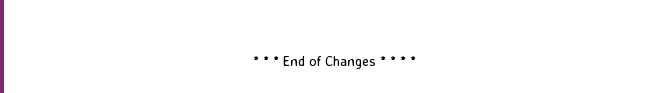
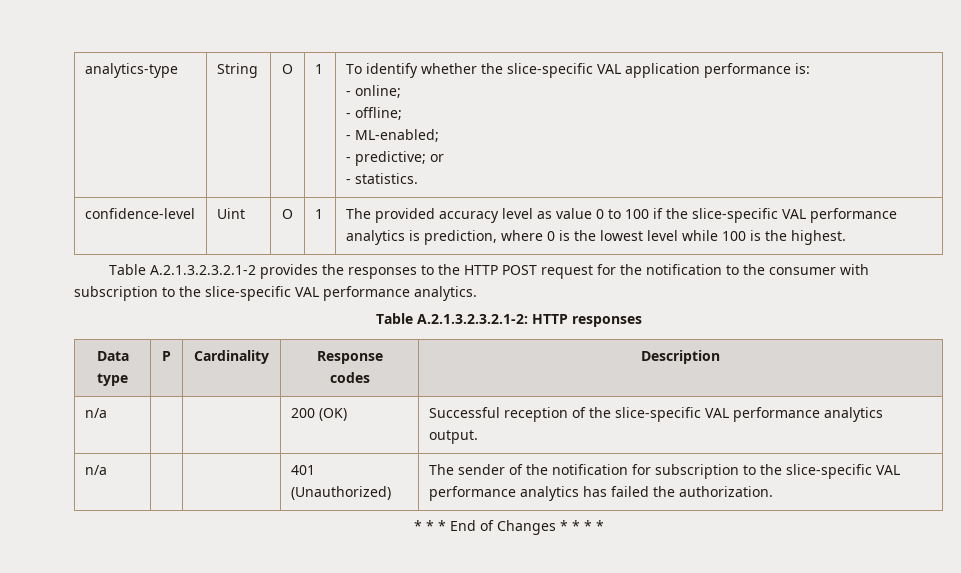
+ analytics-type | String | O | 1 | To identify whether the slice-specific VAL application performance is:
+ - online;
+ - offline;
+ - ML-enabled;
+ - predictive; or
+ - statistics.
+ confidence-level | Uint | O | 1 | The provided accuracy level as value 0 to 100 if the slice-specific VAL performance analytics is prediction, where 0 is the lowest level while 100 is the highest.
+ Table A.2.1.3.2.3.2.1-2 provides the responses to the HTTP POST request for the notification to the consumer with subscription to the slice-specific VAL performance analytics.
+ Table A.2.1.3.2.3.2.1-2: HTTP responses
+ Data type | P | Cardinality | Response
+ codes | Description
+ n/a | | | 200 (OK) | Successful reception of the slice-specific VAL performance analytics output.
+ n/a | | | 401 (Unauthorized) | The sender of the notification for subscription to the slice-specific VAL performance analytics has failed the authorization.

